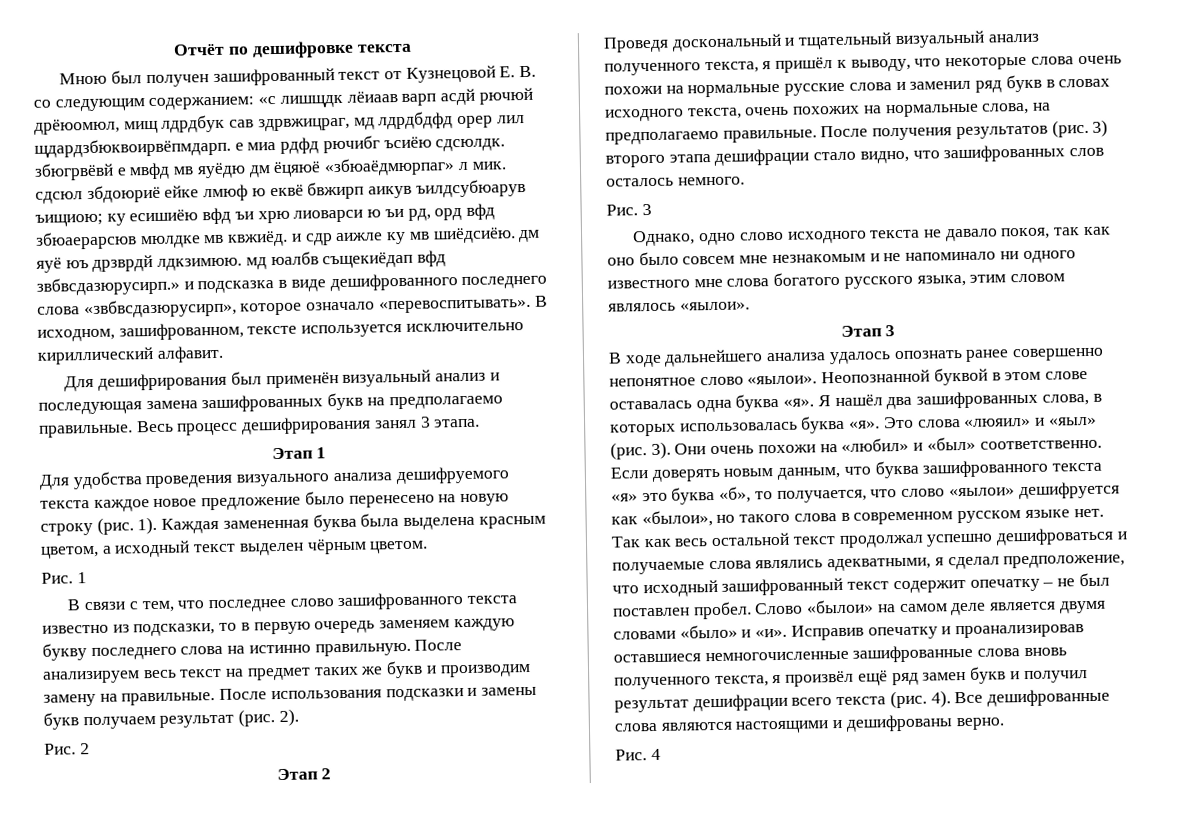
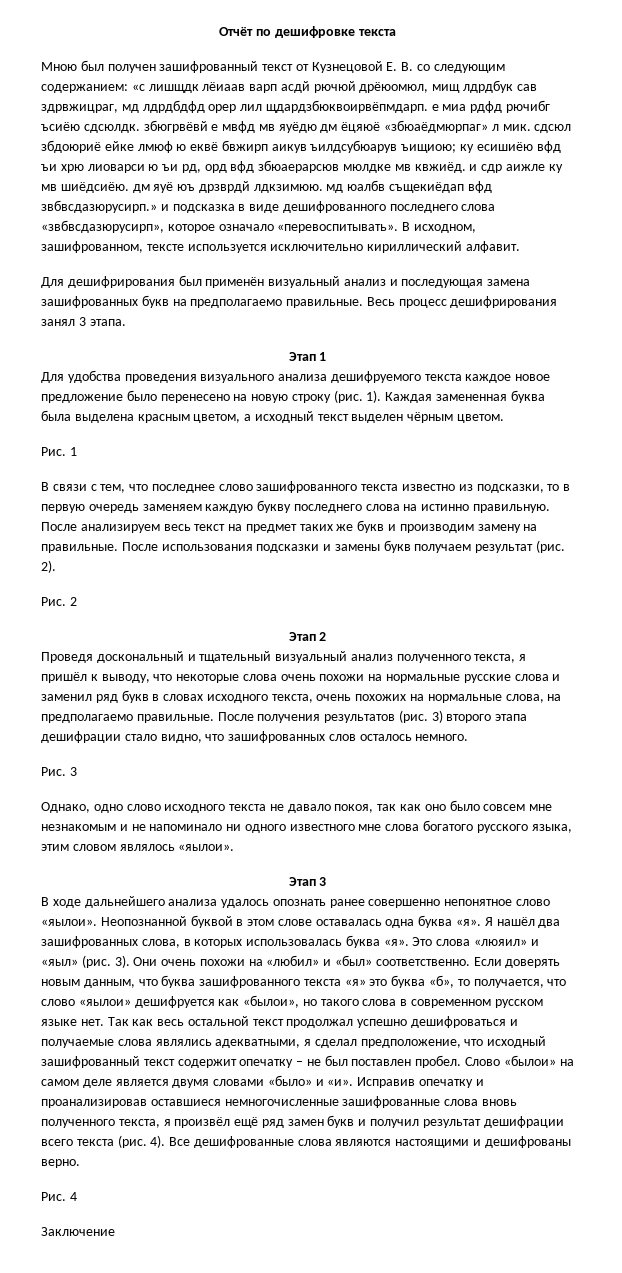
+ Заключение

